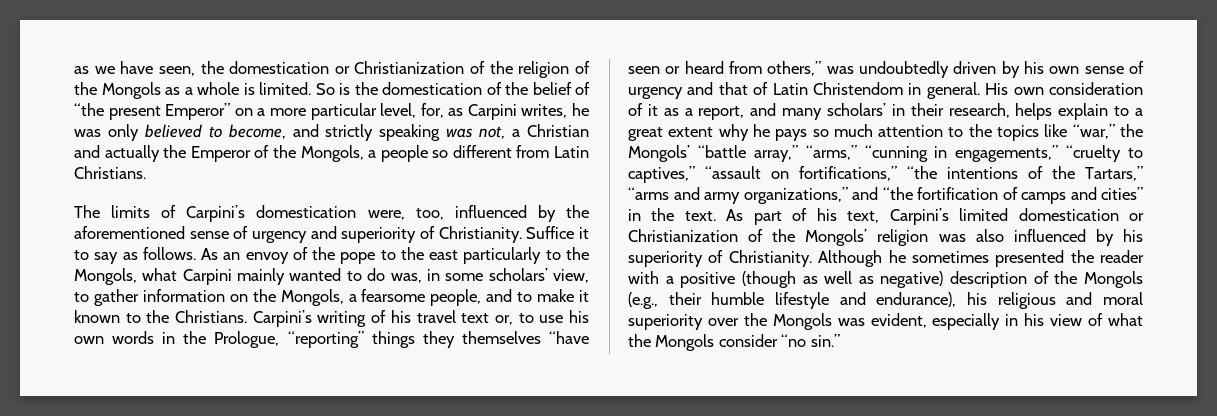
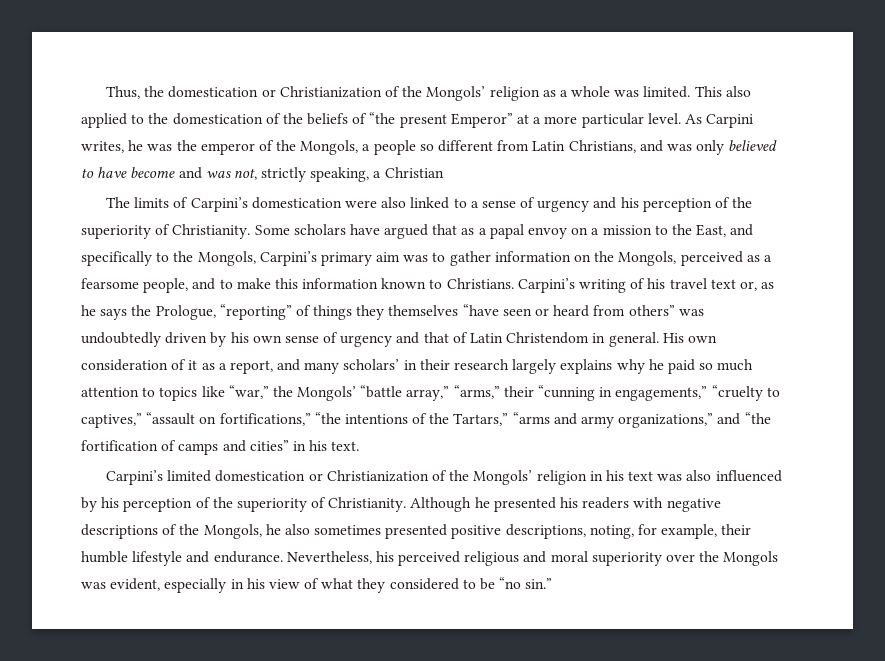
- as we have seen, the domestication or Christianization of the religion of the Mongols as a whole is limited. So is the domestication of the belief of “the present Emperor” on a more particular level, for, as Carpini writes, he was only believed to become, and strictly speaking was not, a Christian and actually the Emperor of the Mongols, a people so different from Latin Christians.
+ Thus, the domestication or Christianization of the Mongols’ religion as a whole was limited. This also applied to the domestication of the beliefs of “the present Emperor” at a more particular level. As Carpini writes, he was the emperor of the Mongols, a people so different from Latin Christians, and was only believed to have become and was not, strictly speaking, a Christian
- The limits of Carpini’s domestication were, too, influenced by the aforementioned sense of urgency and superiority of Christianity. Suffice it to say as follows. As an envoy of the pope to the east particularly to the Mongols, what Carpini mainly wanted to do was, in some scholars’ view, to gather information on the Mongols, a fearsome people, and to make it known to the Christians.
+ The limits of Carpini’s domestication were also linked to a sense of urgency and his perception of the superiority of Christianity. Some scholars have argued that as a papal envoy on a mission to the East, and specifically to the Mongols, Carpini’s primary aim was to gather information on the Mongols, perceived as a fearsome people, and to make this information known to Christians.
- Carpini’s writing of his travel text or, to use his own words in the Prologue, “reporting” things they themselves “have seen or heard from others,” was undoubtedly driven by his own sense of urgency and that of Latin Christendom in general.
+ Carpini’s writing of his travel text or, as he says the Prologue, “reporting” of things they themselves “have seen or heard from others” was undoubtedly driven by his own sense of urgency and that of Latin Christendom in general.
- His own consideration of it as a report, and many scholars’ in their research, helps explain to a great extent why he pays so much attention to the topics like “war,” the Mongols’ “battle array,” “arms,” “cunning in engagements,” “cruelty to captives,” “assault on fortifications,” “the intentions of the Tartars,” “arms and army organizations,” and “the fortification of camps and cities” in the text. As part of his text, Carpini’s limited domestication or Christianization of the Mongols’ religion was also influenced by his superiority of Christianity.
+ His own consideration of it as a report, and many scholars’ in their research largely explains why he paid so much attention to topics like “war,” the Mongols’ “battle array,” “arms,” their “cunning in engagements,” “cruelty to captives,” “assault on fortifications,” “the intentions of the Tartars,” “arms and army organizations,” and “the fortification of camps and cities” in his text.
+ Carpini’s limited domestication or Christianization of the Mongols’ religion in his text was also influenced by his perception of the superiority of Christianity.
- Although he sometimes presented the reader with a positive (though as well as negative) description of the Mongols (e.g., their humble lifestyle and endurance), his religious and moral superiority over the Mongols was evident, especially in his view of what the Mongols consider “no sin.”
+ Although he presented his readers with negative descriptions of the Mongols, he also sometimes presented positive descriptions, noting, for example, their humble lifestyle and endurance. Nevertheless, his perceived religious and moral superiority over the Mongols was evident, especially in his view of what they considered to be “no sin.”

